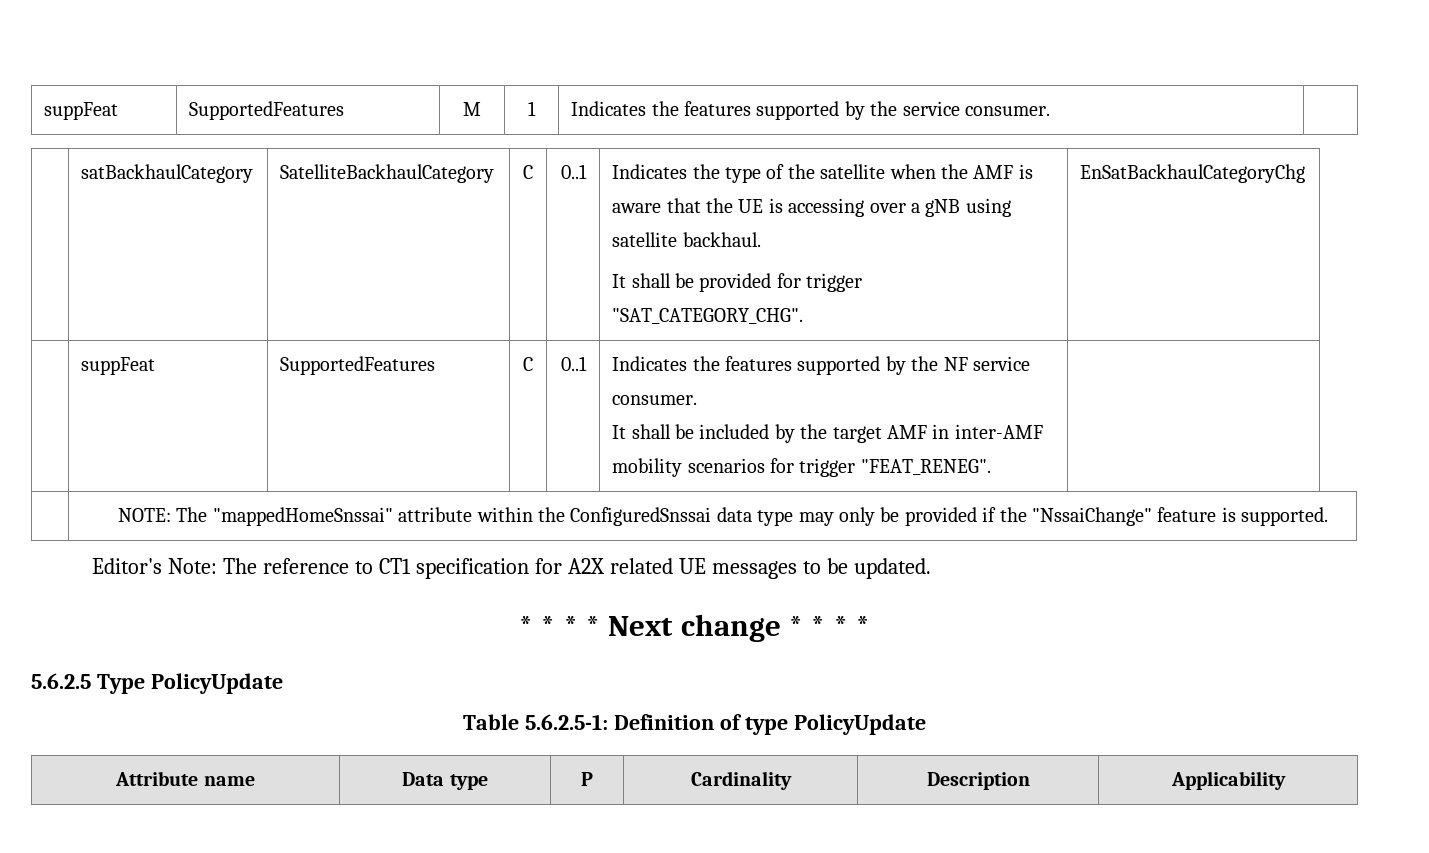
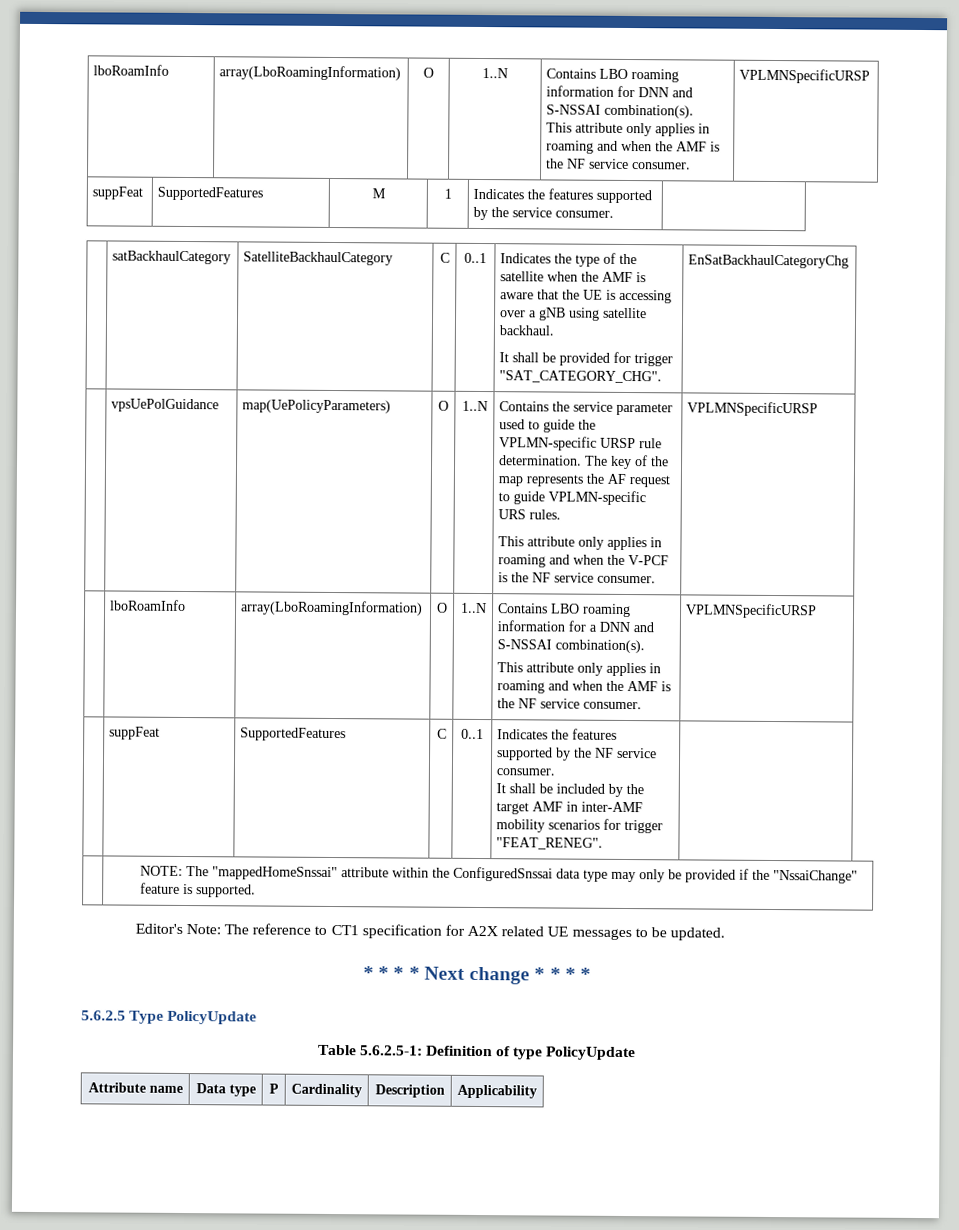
+ lboRoamInfo | array(LboRoamingInformation) | O | 1..N | Contains LBO roaming information for DNN and S-NSSAI combination(s).
+ This attribute only applies in roaming and when the AMF is the NF service consumer. | VPLMNSpecificURSP
+ vpsUePolGuidance | map(UePolicyParameters) | O | 1..N | Contains the service parameter used to guide the VPLMN-specific URSP rule determination. The key of the map represents the AF request to guide VPLMN-specific URS rules.
+ This attribute only applies in roaming and when the V-PCF is the NF service consumer. | VPLMNSpecificURSP
+ | lboRoamInfo | array(LboRoamingInformation) | O | 1..N | Contains LBO roaming information for a DNN and S-NSSAI combination(s).
+ This attribute only applies in roaming and when the AMF is the NF service consumer. | VPLMNSpecificURSP

